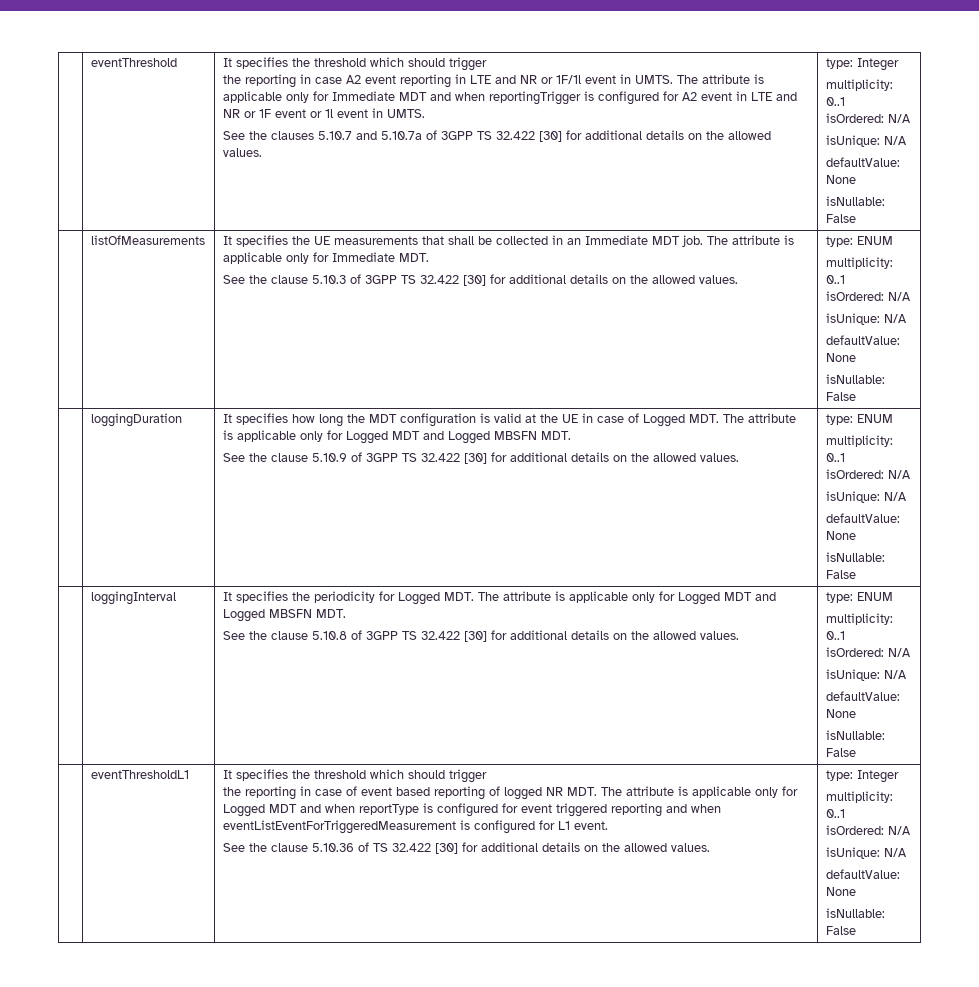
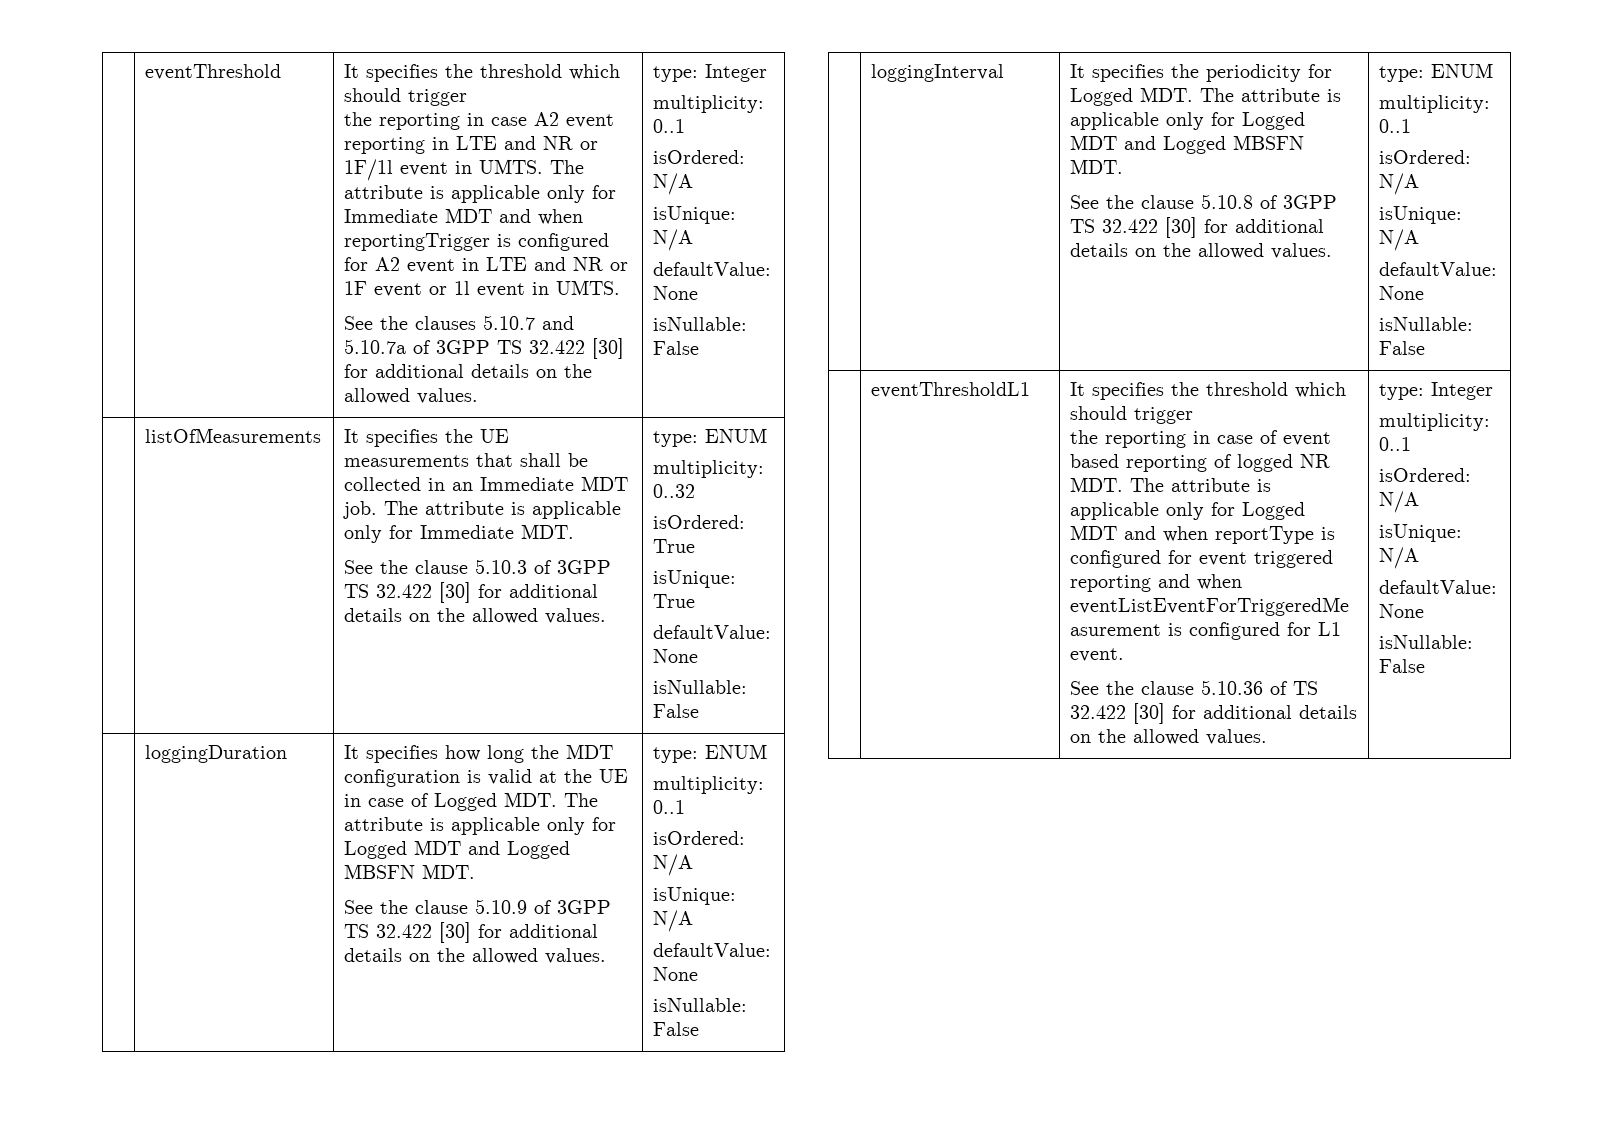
  See the clause 5.10.3 of 3GPP TS 32.422 [30] for additional details on the allowed values. | type: ENUM
- multiplicity: 0..1
- isOrdered: N/A
- isUnique: N/A
+ multiplicity: 0..32
+ isOrdered: True
+ isUnique: True

